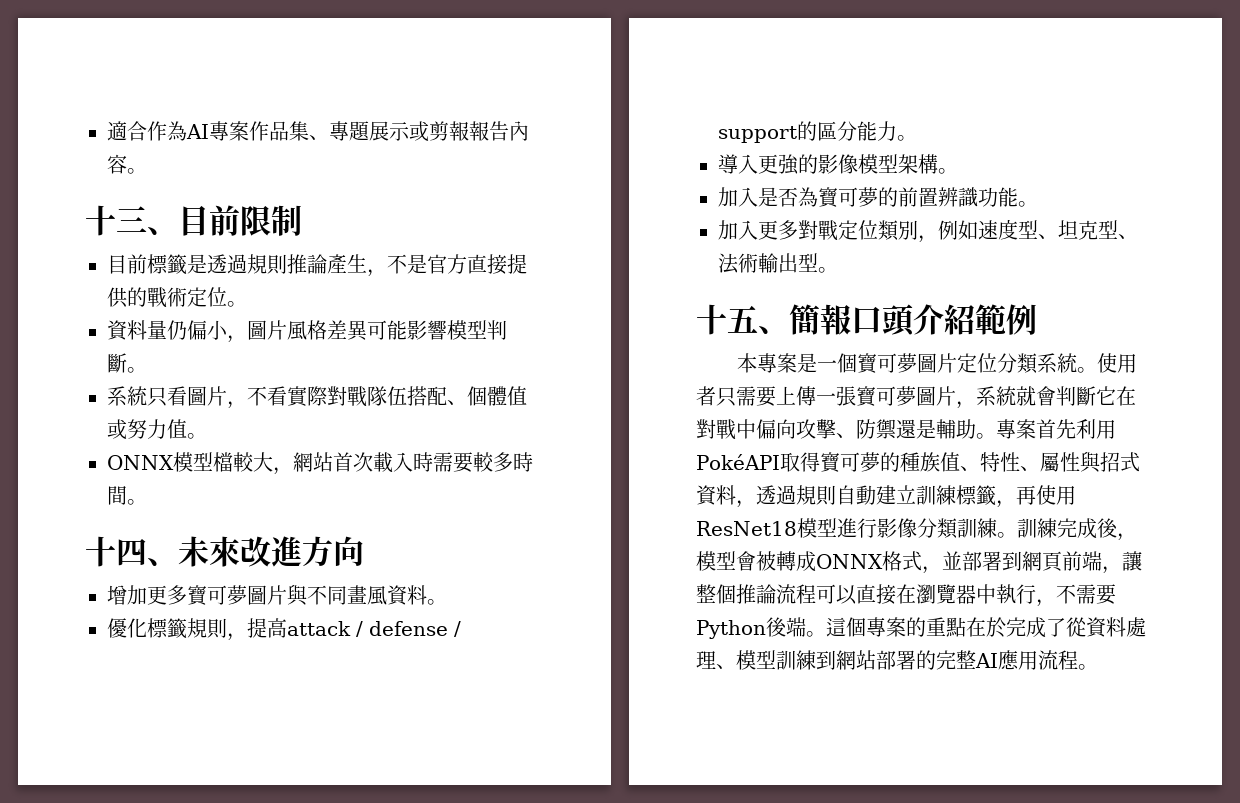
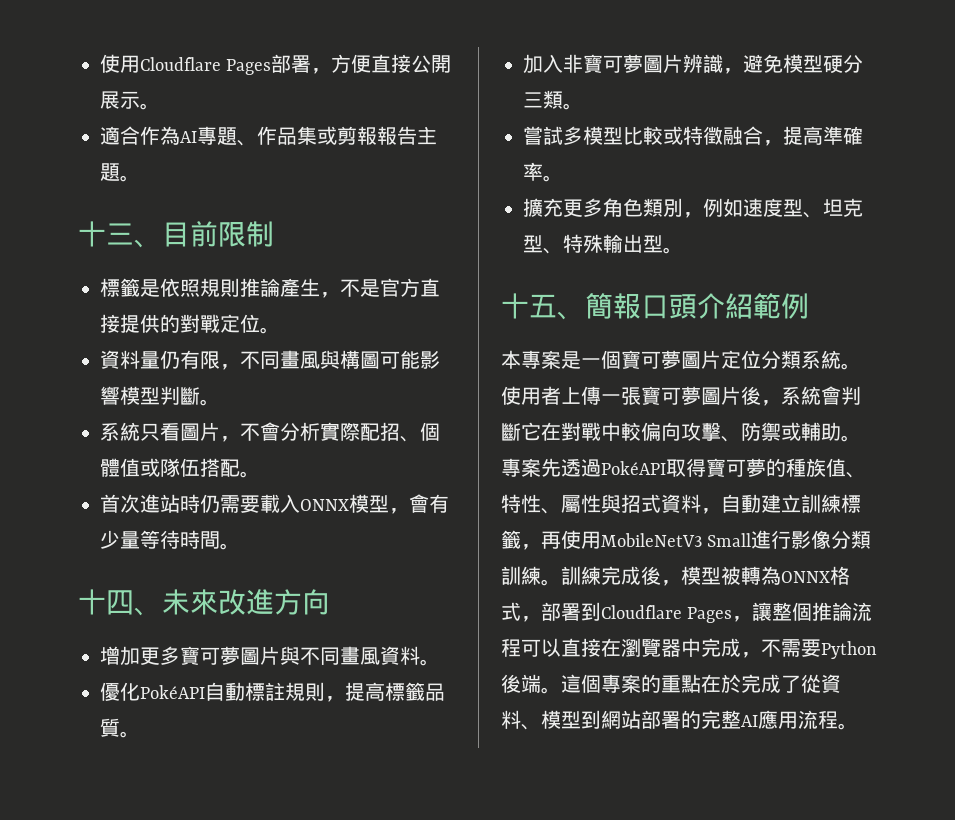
- 適合作為AI專案作品集、專題展示或剪報報告內容。
+ 使用Cloudflare Pages部署，方便直接公開展示。
+ 適合作為AI專題、作品集或剪報報告主題。
- 目前標籤是透過規則推論產生，不是官方直接提供的戰術定位。
+ 標籤是依照規則推論產生，不是官方直接提供的對戰定位。
- 資料量仍偏小，圖片風格差異可能影響模型判斷。
+ 資料量仍有限，不同畫風與構圖可能影響模型判斷。
- 系統只看圖片，不看實際對戰隊伍搭配、個體值或努力值。
- ONNX模型檔較大，網站首次載入時需要較多時間。
+ 系統只看圖片，不會分析實際配招、個體值或隊伍搭配。
+ 首次進站時仍需要載入ONNX模型，會有少量等待時間。
- 優化標籤規則，提高attack / defense / support的區分能力。
- 導入更強的影像模型架構。
- 加入是否為寶可夢的前置辨識功能。
- 加入更多對戰定位類別，例如速度型、坦克型、法術輸出型。
+ 優化PokéAPI自動標註規則，提高標籤品質。
+ 加入非寶可夢圖片辨識，避免模型硬分三類。
+ 嘗試多模型比較或特徵融合，提高準確率。
+ 擴充更多角色類別，例如速度型、坦克型、特殊輸出型。
- 使用者只需要上傳一張寶可夢圖片，系統就會判斷它在對戰中偏向攻擊、防禦還是輔助。
+ 使用者上傳一張寶可夢圖片後，系統會判斷它在對戰中較偏向攻擊、防禦或輔助。
- 專案首先利用PokéAPI取得寶可夢的種族值、特性、屬性與招式資料，透過規則自動建立訓練標籤，再使用ResNet18模型進行影像分類訓練。
+ 專案先透過PokéAPI取得寶可夢的種族值、特性、屬性與招式資料，自動建立訓練標籤，再使用MobileNetV3 Small進行影像分類訓練。
- 訓練完成後，模型會被轉成ONNX格式，並部署到網頁前端，讓整個推論流程可以直接在瀏覽器中執行，不需要Python後端。
+ 訓練完成後，模型被轉為ONNX格式，部署到Cloudflare Pages，讓整個推論流程可以直接在瀏覽器中完成，不需要Python後端。
- 這個專案的重點在於完成了從資料處理、模型訓練到網站部署的完整AI應用流程。
+ 這個專案的重點在於完成了從資料、模型到網站部署的完整AI應用流程。

